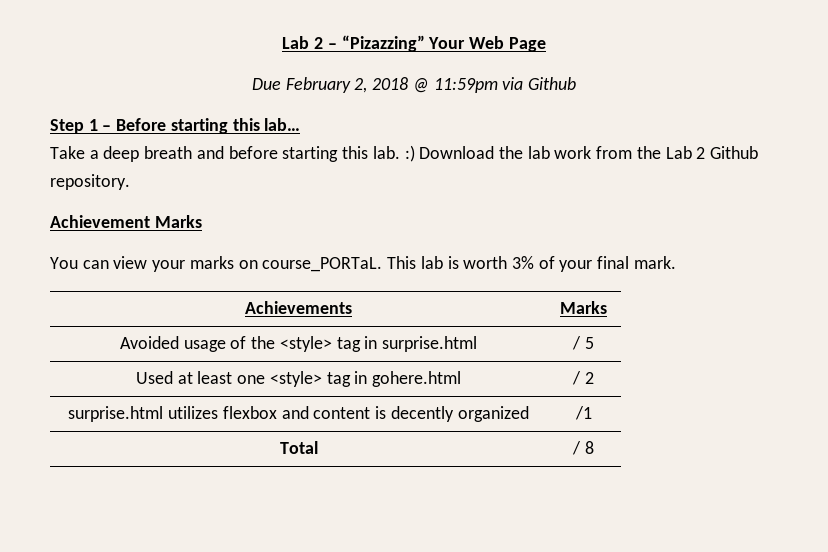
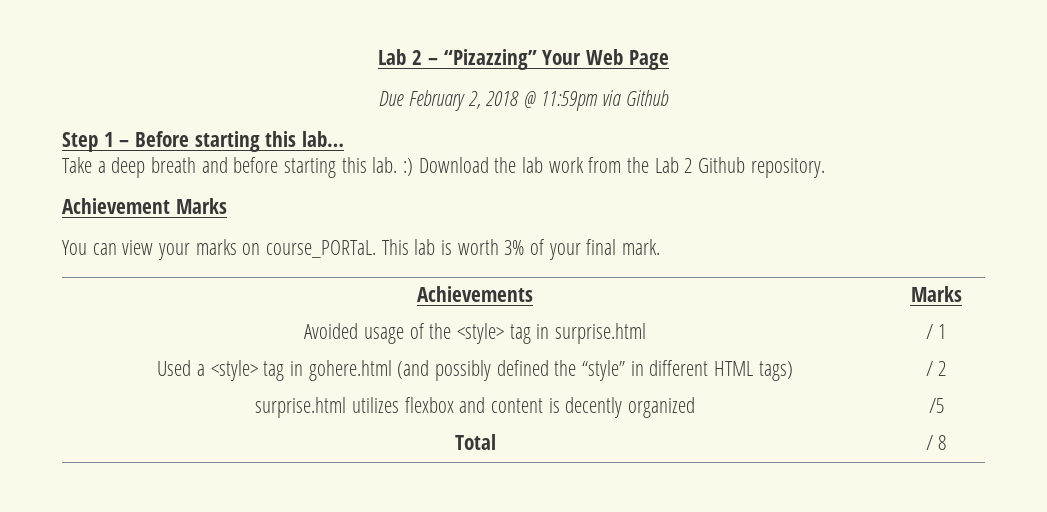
- Avoided usage of the <style> tag in surprise.html | / 5
+ Avoided usage of the <style> tag in surprise.html | / 1
- Used at least one <style> tag in gohere.html | / 2
+ Used a <style> tag in gohere.html (and possibly defined the “style” in different HTML tags) | / 2
- surprise.html utilizes flexbox and content is decently organized | /1
+ surprise.html utilizes flexbox and content is decently organized | /5

